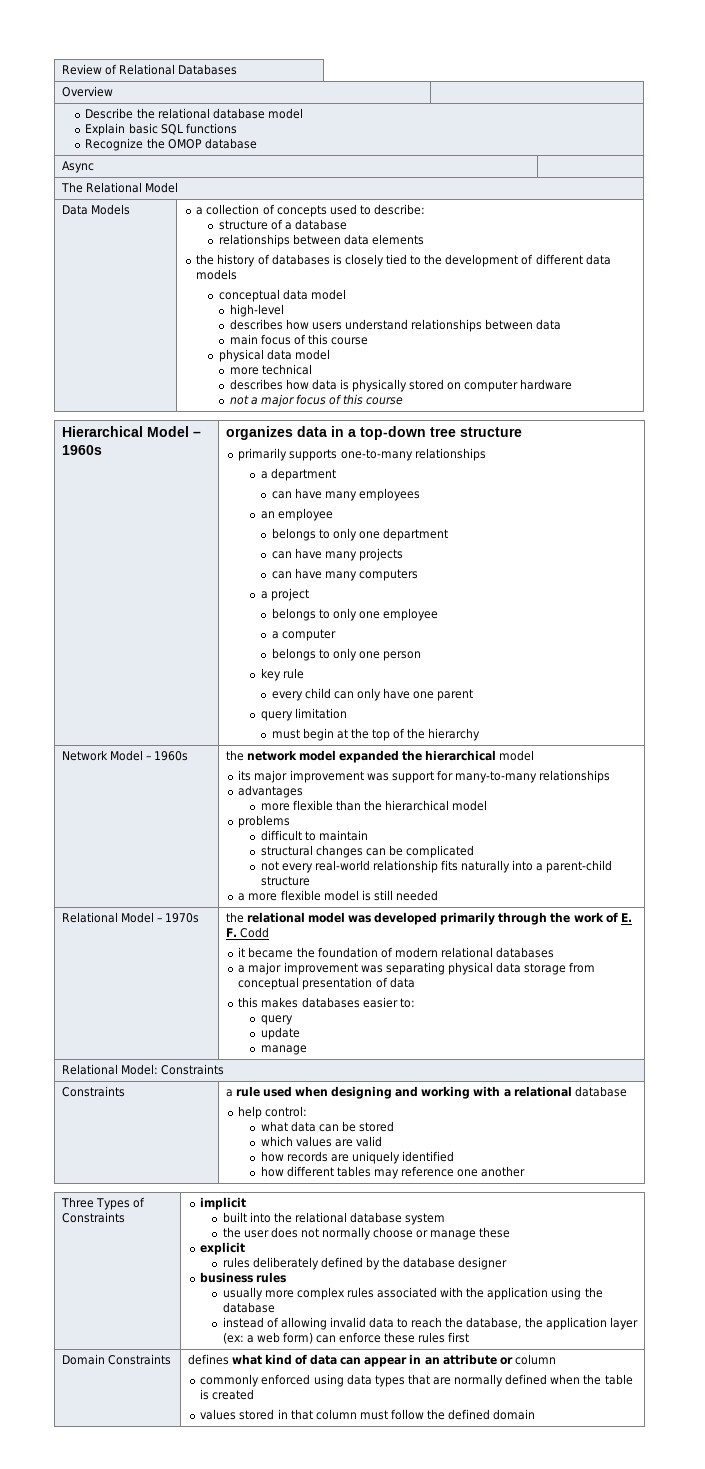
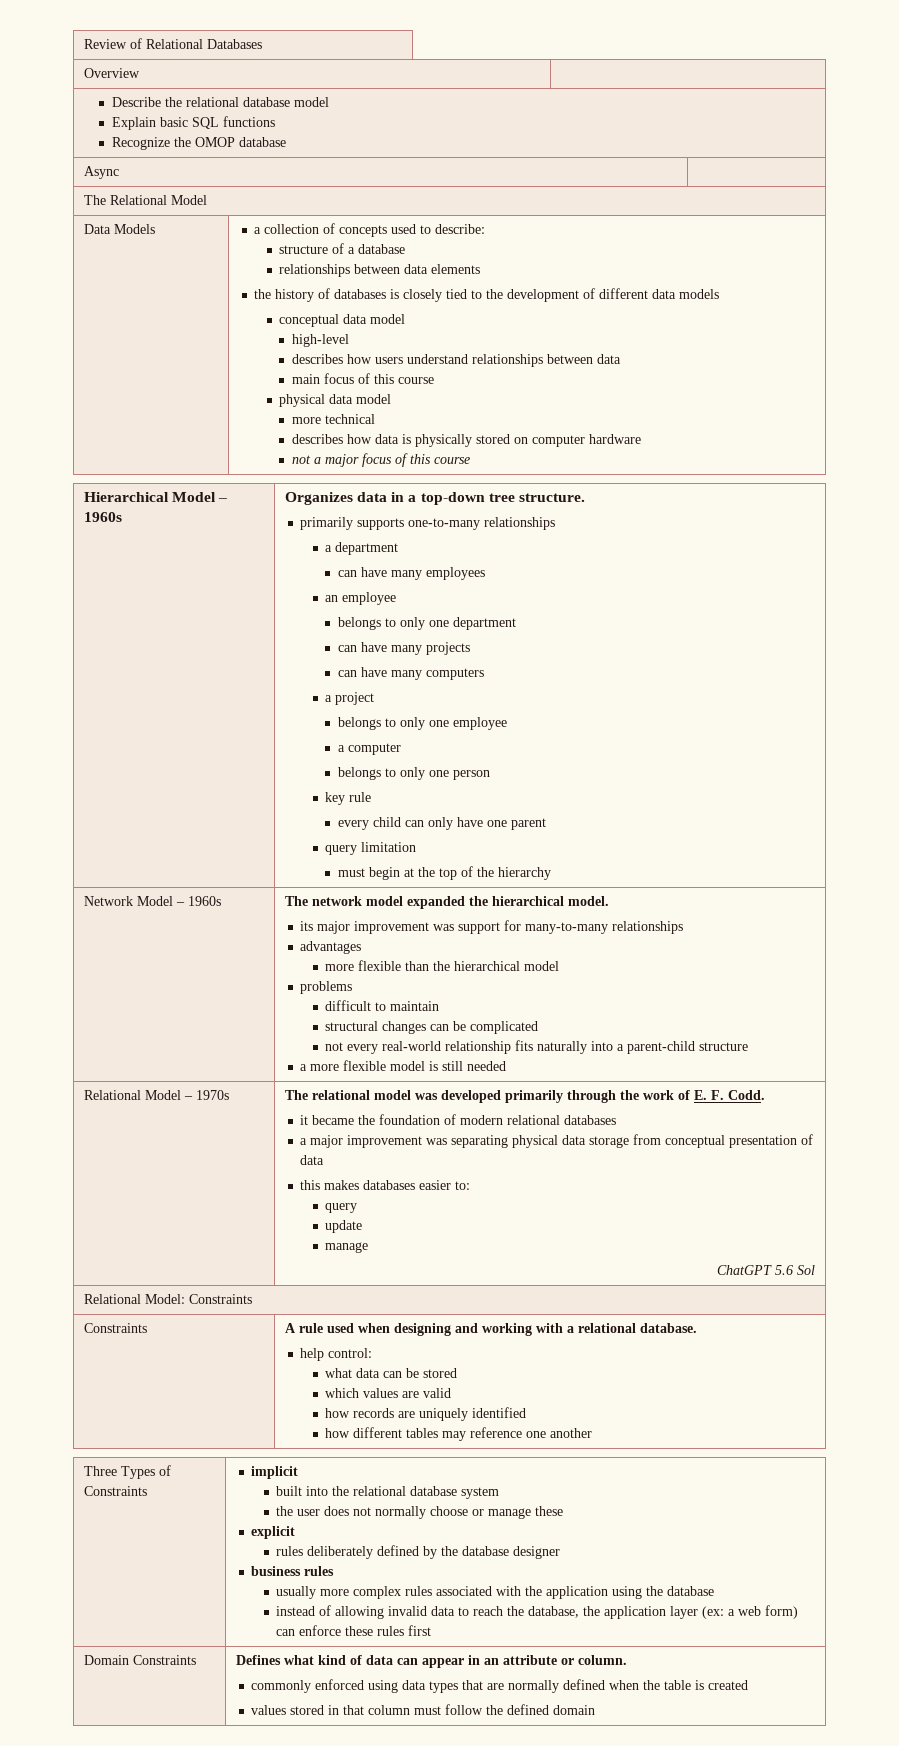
- organizes data in a top-down tree structure
+ Organizes data in a top-down tree structure.
- the network model expanded the hierarchical model
+ The network model expanded the hierarchical model.
- the relational model was developed primarily through the work of E. F. Codd
+ The relational model was developed primarily through the work of E. F. Codd.
+ ChatGPT 5.6 Sol
- Constraints | a rule used when designing and working with a relational database
+ Constraints | A rule used when designing and working with a relational database.
- Domain Constraints | defines what kind of data can appear in an attribute or column
+ Domain Constraints | Defines what kind of data can appear in an attribute or column.

